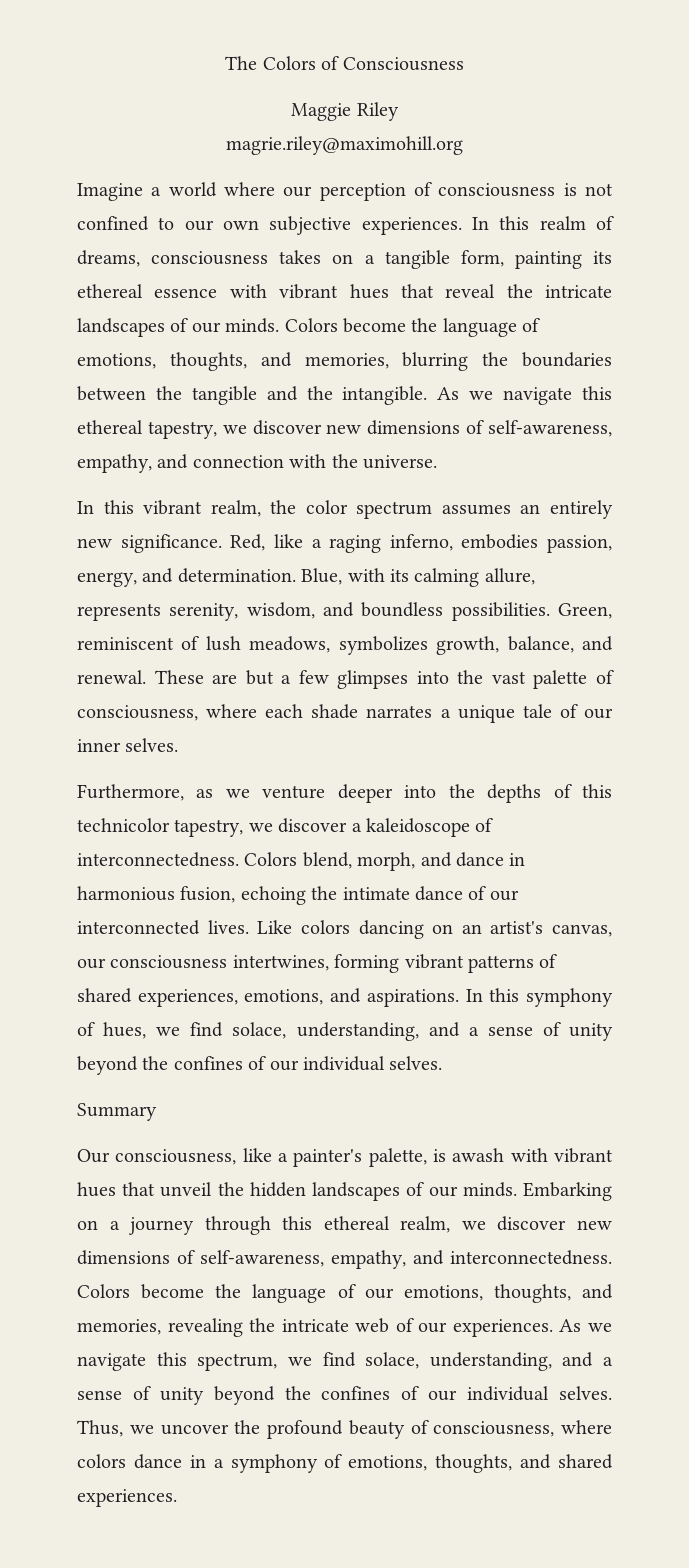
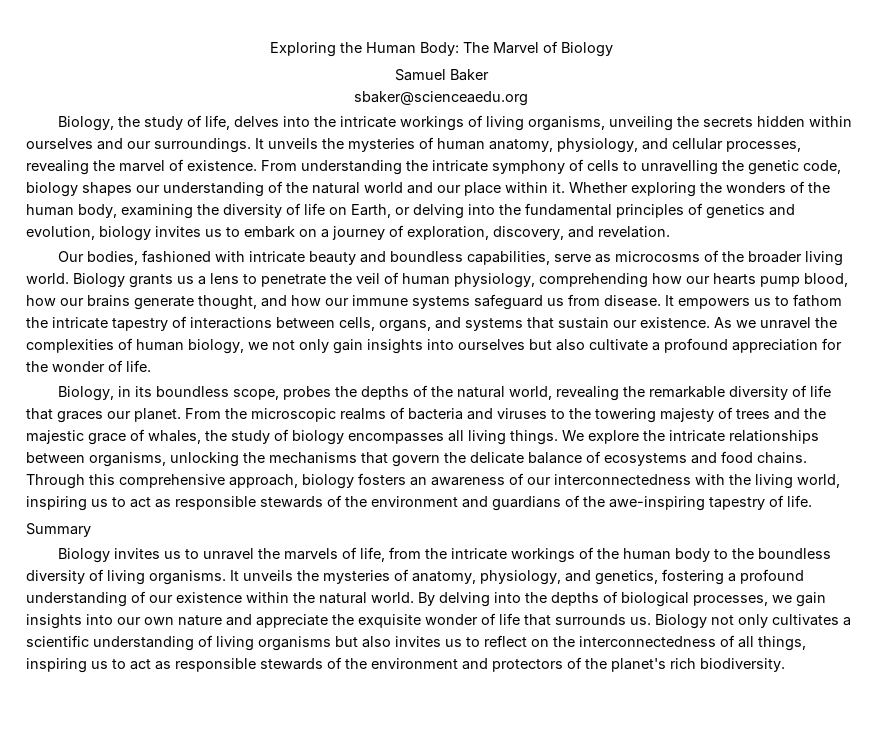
- The Colors of Consciousness
- Maggie Riley
- magrie.riley@maximohill.org
- Imagine a world where our perception of consciousness is not confined to our own subjective experiences. In this realm of dreams, consciousness takes on a tangible form, painting its ethereal essence with vibrant hues that reveal the intricate landscapes of our minds. Colors become the language of emotions, thoughts, and memories, blurring the boundaries between the tangible and the intangible. As we navigate this ethereal tapestry, we discover new dimensions of self-awareness, empathy, and connection with the universe.
- In this vibrant realm, the color spectrum assumes an entirely new significance. Red, like a raging inferno, embodies passion, energy, and determination. Blue, with its calming allure, represents serenity, wisdom, and boundless possibilities. Green, reminiscent of lush meadows, symbolizes growth, balance, and renewal. These are but a few glimpses into the vast palette of consciousness, where each shade narrates a unique tale of our inner selves.
- Furthermore, as we venture deeper into the depths of this technicolor tapestry, we discover a kaleidoscope of interconnectedness. Colors blend, morph, and dance in harmonious fusion, echoing the intimate dance of our interconnected lives. Like colors dancing on an artist's canvas, our consciousness intertwines, forming vibrant patterns of shared experiences, emotions, and aspirations. In this symphony of hues, we find solace, understanding, and a sense of unity beyond the confines of our individual selves.
+ Exploring the Human Body: The Marvel of Biology
+ Samuel Baker
+ sbaker@scienceaedu.org
+ Biology, the study of life, delves into the intricate workings of living organisms, unveiling the secrets hidden within ourselves and our surroundings. It unveils the mysteries of human anatomy, physiology, and cellular processes, revealing the marvel of existence. From understanding the intricate symphony of cells to unravelling the genetic code, biology shapes our understanding of the natural world and our place within it. Whether exploring the wonders of the human body, examining the diversity of life on Earth, or delving into the fundamental principles of genetics and evolution, biology invites us to embark on a journey of exploration, discovery, and revelation.
+ Our bodies, fashioned with intricate beauty and boundless capabilities, serve as microcosms of the broader living world. Biology grants us a lens to penetrate the veil of human physiology, comprehending how our hearts pump blood, how our brains generate thought, and how our immune systems safeguard us from disease. It empowers us to fathom the intricate tapestry of interactions between cells, organs, and systems that sustain our existence. As we unravel the complexities of human biology, we not only gain insights into ourselves but also cultivate a profound appreciation for the wonder of life.
+ Biology, in its boundless scope, probes the depths of the natural world, revealing the remarkable diversity of life that graces our planet. From the microscopic realms of bacteria and viruses to the towering majesty of trees and the majestic grace of whales, the study of biology encompasses all living things. We explore the intricate relationships between organisms, unlocking the mechanisms that govern the delicate balance of ecosystems and food chains. Through this comprehensive approach, biology fosters an awareness of our interconnectedness with the living world, inspiring us to act as responsible stewards of the environment and guardians of the awe-inspiring tapestry of life.
  Summary
- Our consciousness, like a painter's palette, is awash with vibrant hues that unveil the hidden landscapes of our minds. Embarking on a journey through this ethereal realm, we discover new dimensions of self-awareness, empathy, and interconnectedness. Colors become the language of our emotions, thoughts, and memories, revealing the intricate web of our experiences. As we navigate this spectrum, we find solace, understanding, and a sense of unity beyond the confines of our individual selves. Thus, we uncover the profound beauty of consciousness, where colors dance in a symphony of emotions, thoughts, and shared experiences.
+ Biology invites us to unravel the marvels of life, from the intricate workings of the human body to the boundless diversity of living organisms. It unveils the mysteries of anatomy, physiology, and genetics, fostering a profound understanding of our existence within the natural world. By delving into the depths of biological processes, we gain insights into our own nature and appreciate the exquisite wonder of life that surrounds us. Biology not only cultivates a scientific understanding of living organisms but also invites us to reflect on the interconnectedness of all things, inspiring us to act as responsible stewards of the environment and protectors of the planet's rich biodiversity.

